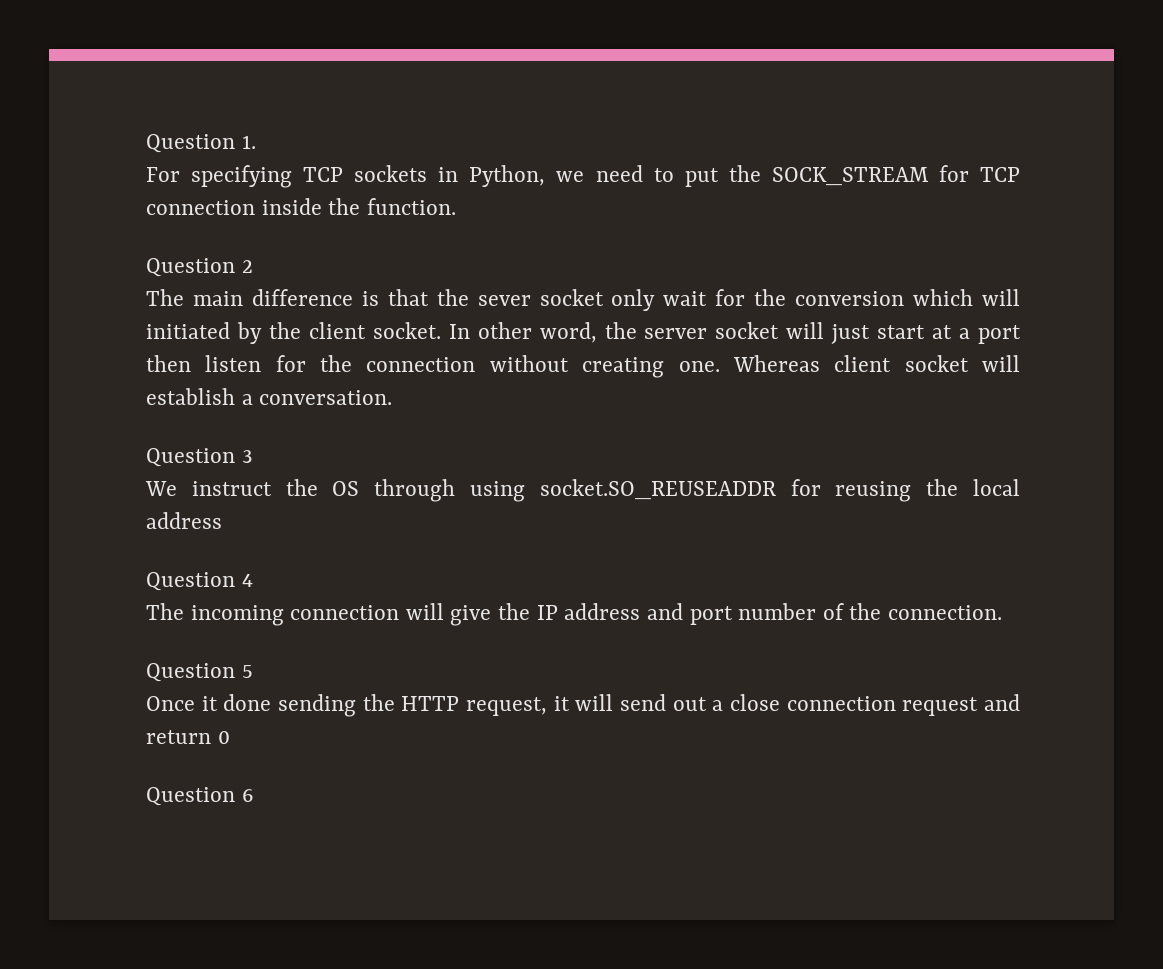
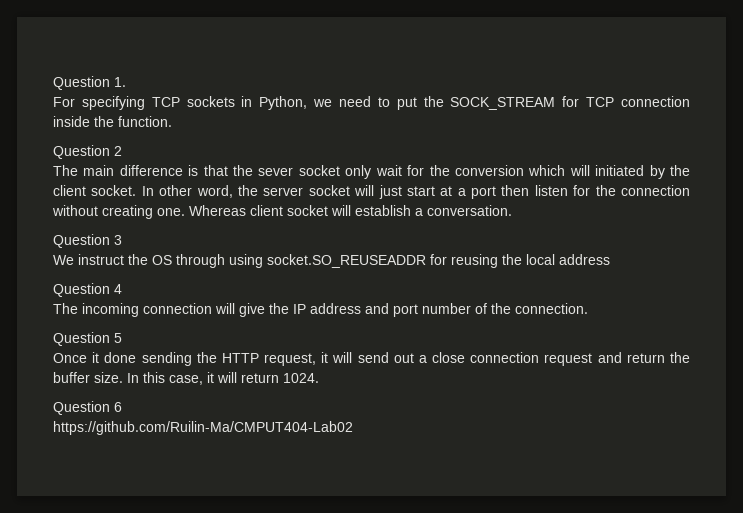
- Once it done sending the HTTP request, it will send out a close connection request and return 0
+ Once it done sending the HTTP request, it will send out a close connection request and return the buffer size. In this case, it will return 1024.
+ https://github.com/Ruilin-Ma/CMPUT404-Lab02

